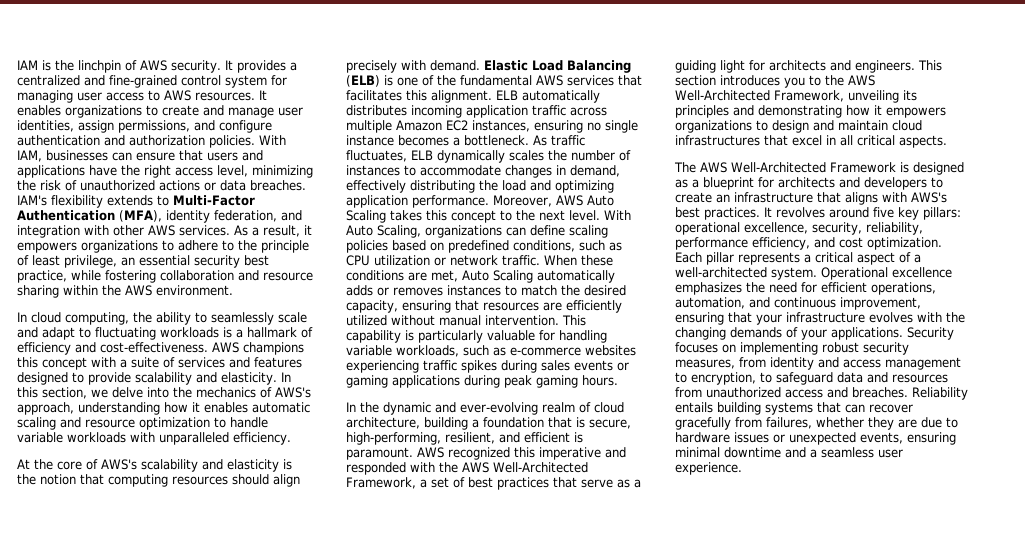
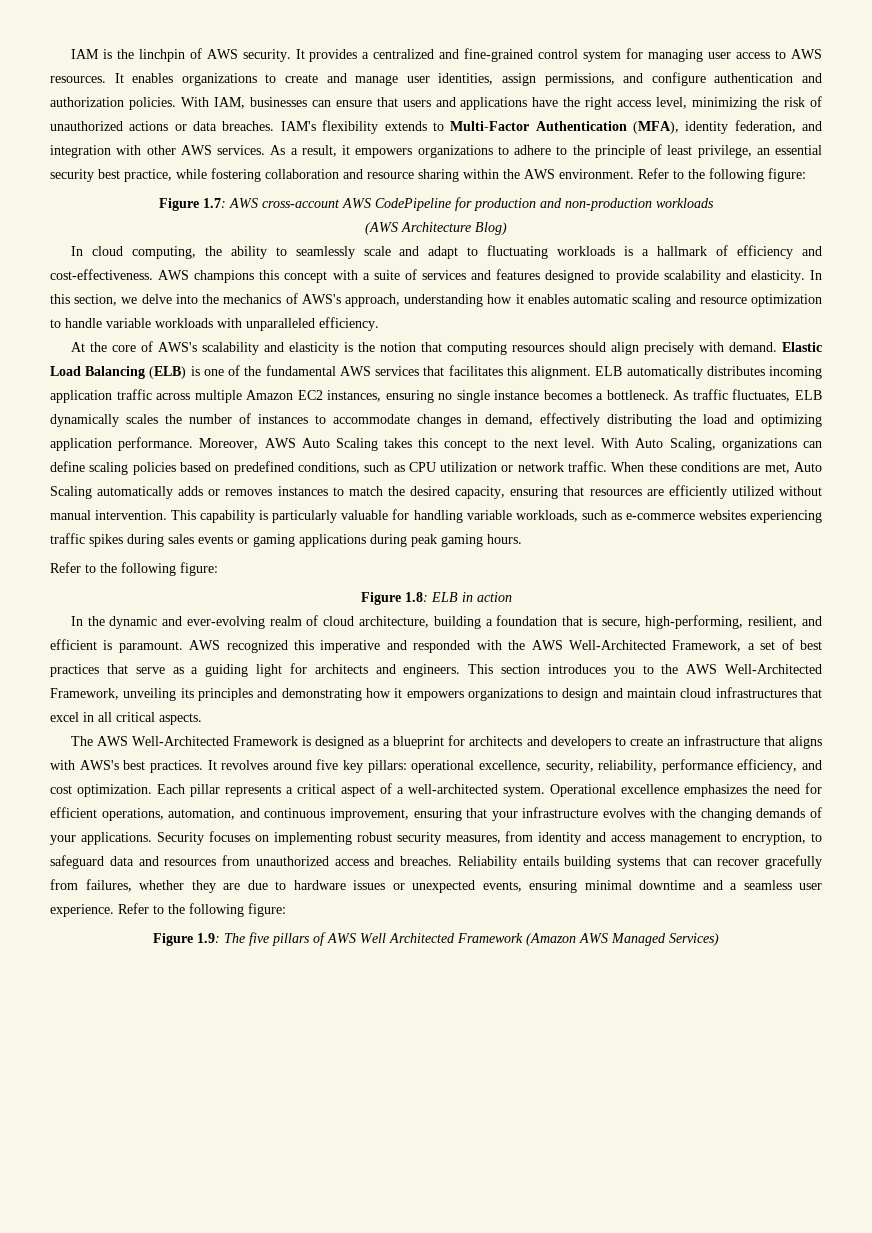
- As a result, it empowers organizations to adhere to the principle of least privilege, an essential security best practice, while fostering collaboration and resource sharing within the AWS environment.
+ As a result, it empowers organizations to adhere to the principle of least privilege, an essential security best practice, while fostering collaboration and resource sharing within the AWS environment. Refer to the following figure:
+ Figure 1.7: AWS cross-account AWS CodePipeline for production and non-production workloads
+ (AWS Architecture Blog)
  This capability is particularly valuable for handling variable workloads, such as e-commerce websites experiencing traffic spikes during sales events or gaming applications during peak gaming hours.
+ Refer to the following figure:
+ Figure 1.8: ELB in action
- Reliability entails building systems that can recover gracefully from failures, whether they are due to hardware issues or unexpected events, ensuring minimal downtime and a seamless user experience.
+ Reliability entails building systems that can recover gracefully from failures, whether they are due to hardware issues or unexpected events, ensuring minimal downtime and a seamless user experience. Refer to the following figure:
+ Figure 1.9: The five pillars of AWS Well Architected Framework (Amazon AWS Managed Services)

